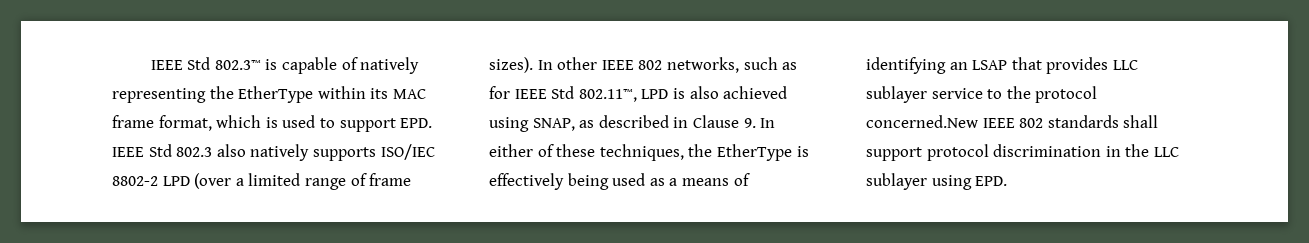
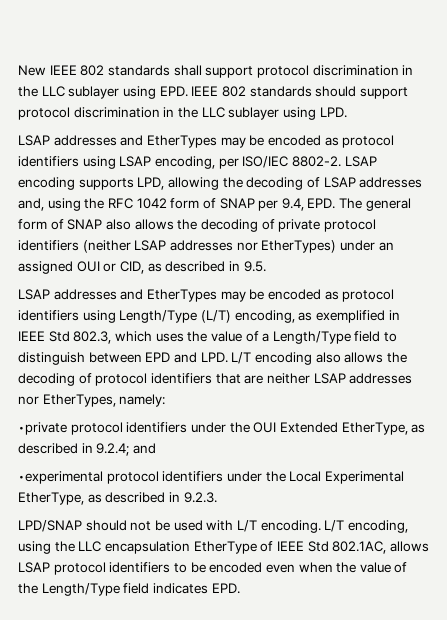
- IEEE Std 802.3™ is capable of natively representing the EtherType within its MAC frame format, which is used to support EPD. IEEE Std 802.3 also natively supports ISO/IEC 8802-2 LPD (over a limited range of frame sizes). In other IEEE 802 networks, such as for IEEE Std 802.11™, LPD is also achieved using SNAP, as described in Clause 9. In either of these techniques, the EtherType is effectively being used as a means of identifying an LSAP that provides LLC sublayer service to the protocol concerned.New IEEE 802 standards shall support protocol discrimination in the LLC sublayer using EPD.
+ New IEEE 802 standards shall support protocol discrimination in the LLC sublayer using EPD. IEEE 802 standards should support protocol discrimination in the LLC sublayer using LPD.
+ LSAP addresses and EtherTypes may be encoded as protocol identifiers using LSAP encoding, per ISO/IEC 8802-2. LSAP encoding supports LPD, allowing the decoding of LSAP addresses and, using the RFC 1042 form of SNAP per 9.4, EPD. The general form of SNAP also allows the decoding of private protocol identifiers (neither LSAP addresses nor EtherTypes) under an assigned OUI or CID, as described in 9.5.
+ LSAP addresses and EtherTypes may be encoded as protocol identifiers using Length/Type (L/T) encoding, as exemplified in IEEE Std 802.3, which uses the value of a Length/Type field to distinguish between EPD and LPD. L/T encoding also allows the decoding of protocol identifiers that are neither LSAP addresses nor EtherTypes, namely:
+ •private protocol identifiers under the OUI Extended EtherType, as described in 9.2.4; and
+ •experimental protocol identifiers under the Local Experimental EtherType, as described in 9.2.3.
+ LPD/SNAP should not be used with L/T encoding. L/T encoding, using the LLC encapsulation EtherType of IEEE Std 802.1AC, allows LSAP protocol identifiers to be encoded even when the value of the Length/Type field indicates EPD.

